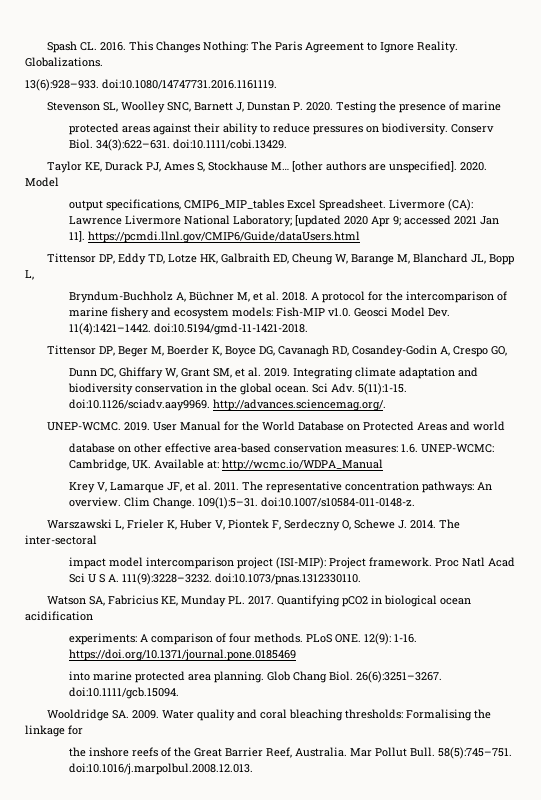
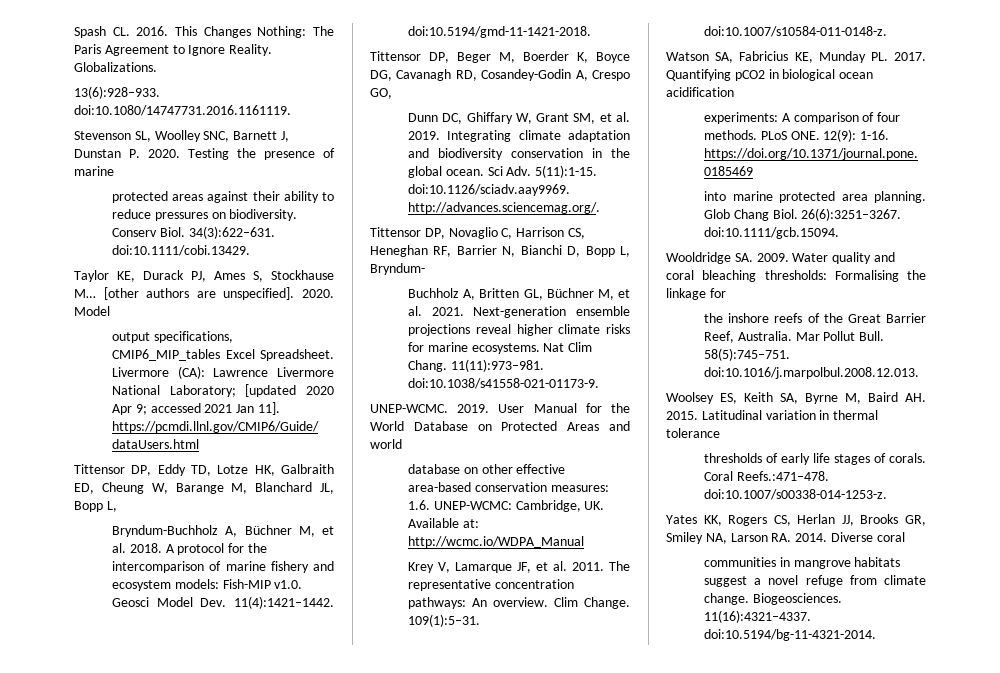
+ Tittensor DP, Novaglio C, Harrison CS, Heneghan RF, Barrier N, Bianchi D, Bopp L, Bryndum-
+ Buchholz A, Britten GL, Büchner M, et al. 2021. Next-generation ensemble projections reveal higher climate risks for marine ecosystems. Nat Clim Chang. 11(11):973–981. doi:10.1038/s41558-021-01173-9.
- Warszawski L, Frieler K, Huber V, Piontek F, Serdeczny O, Schewe J. 2014. The inter-sectoral
- impact model intercomparison project (ISI-MIP): Project framework. Proc Natl Acad Sci U S A. 111(9):3228–3232. doi:10.1073/pnas.1312330110.
+ Woolsey ES, Keith SA, Byrne M, Baird AH. 2015. Latitudinal variation in thermal tolerance
+ thresholds of early life stages of corals. Coral Reefs.:471–478. doi:10.1007/s00338-014-1253-z.
+ Yates KK, Rogers CS, Herlan JJ, Brooks GR, Smiley NA, Larson RA. 2014. Diverse coral
+ communities in mangrove habitats suggest a novel refuge from climate change. Biogeosciences. 11(16):4321–4337. doi:10.5194/bg-11-4321-2014.

